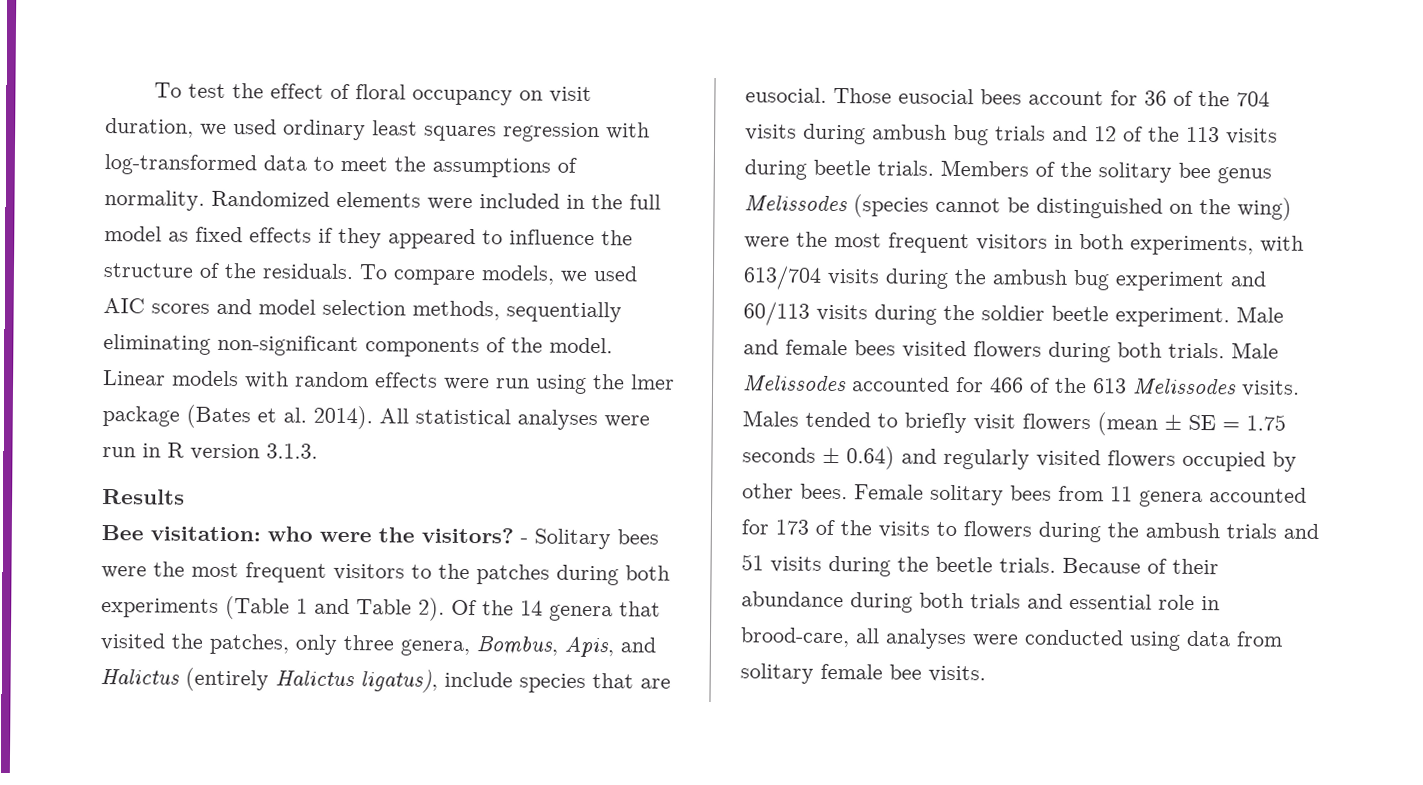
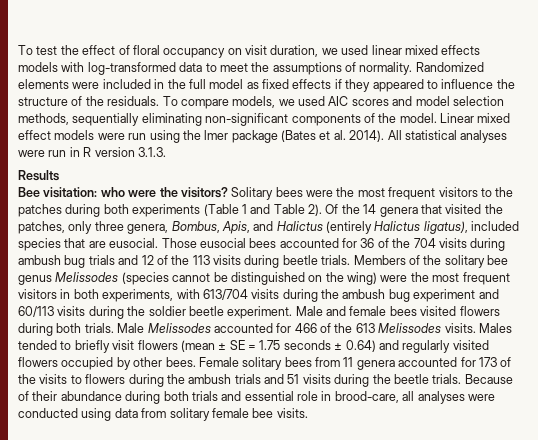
- To test the effect of floral occupancy on visit duration, we used ordinary least squares regression with log-transformed data to meet the assumptions of normality.
+ To test the effect of floral occupancy on visit duration, we used linear mixed effects models with log-transformed data to meet the assumptions of normality.
- Linear models with random effects were run using the lmer package (Bates et al. 2014).
+ Linear mixed effect models were run using the lmer package (Bates et al. 2014).
- - Solitary bees were the most frequent visitors to the patches during both experiments (Table 1 and Table 2).
+ Solitary bees were the most frequent visitors to the patches during both experiments (Table 1 and Table 2).
- Of the 14 genera that visited the patches, only three genera, Bombus, Apis, and Halictus (entirely Halictus ligatus), include species that are eusocial.
+ Of the 14 genera that visited the patches, only three genera, Bombus, Apis, and Halictus (entirely Halictus ligatus), included species that are eusocial.
- Those eusocial bees account for 36 of the 704 visits during ambush bug trials and 12 of the 113 visits during beetle trials.
+ Those eusocial bees accounted for 36 of the 704 visits during ambush bug trials and 12 of the 113 visits during beetle trials.

